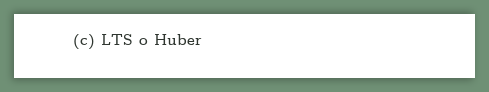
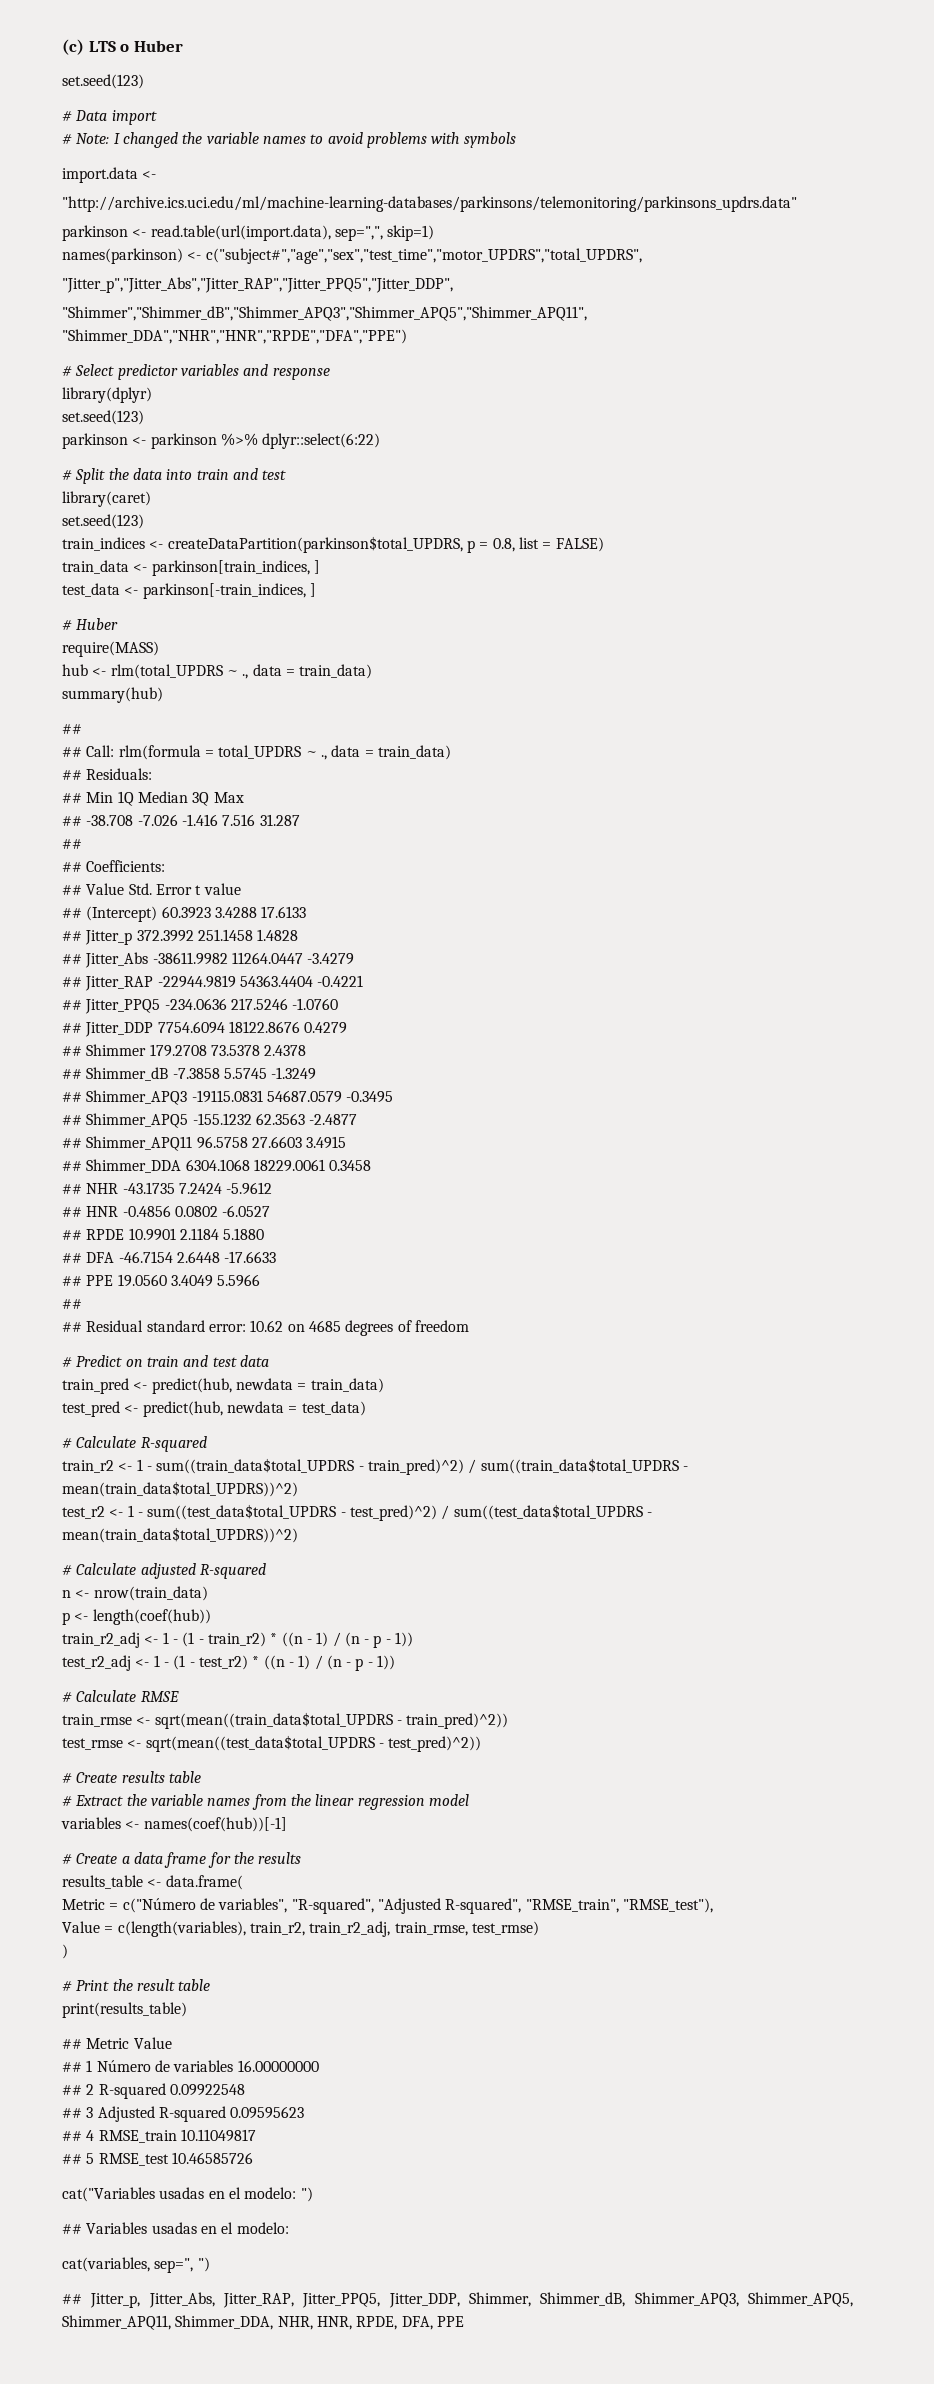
  (c) LTS o Huber
+ set.seed(123)
+ # Data import
+ # Note: I changed the variable names to avoid problems with symbols
+ import.data <-
+ "http://archive.ics.uci.edu/ml/machine-learning-databases/parkinsons/telemonitoring/parkinsons_updrs.data"
+ parkinson <- read.table(url(import.data), sep=",", skip=1)
+ names(parkinson) <- c("subject#","age","sex","test_time","motor_UPDRS","total_UPDRS",
+ "Jitter_p","Jitter_Abs","Jitter_RAP","Jitter_PPQ5","Jitter_DDP",
+ "Shimmer","Shimmer_dB","Shimmer_APQ3","Shimmer_APQ5","Shimmer_APQ11", "Shimmer_DDA","NHR","HNR","RPDE","DFA","PPE")
+ # Select predictor variables and response
+ library(dplyr)
+ set.seed(123)
+ parkinson <- parkinson %>% dplyr::select(6:22)
+ # Split the data into train and test
+ library(caret)
+ set.seed(123)
+ train_indices <- createDataPartition(parkinson$total_UPDRS, p = 0.8, list = FALSE)
+ train_data <- parkinson[train_indices, ]
+ test_data <- parkinson[-train_indices, ]
+ # Huber
+ require(MASS)
+ hub <- rlm(total_UPDRS ~ ., data = train_data)
+ summary(hub)
+ ##
+ ## Call: rlm(formula = total_UPDRS ~ ., data = train_data)
+ ## Residuals:
+ ## Min 1Q Median 3Q Max
+ ## -38.708 -7.026 -1.416 7.516 31.287
+ ##
+ ## Coefficients:
+ ## Value Std. Error t value
+ ## (Intercept) 60.3923 3.4288 17.6133
+ ## Jitter_p 372.3992 251.1458 1.4828
+ ## Jitter_Abs -38611.9982 11264.0447 -3.4279
+ ## Jitter_RAP -22944.9819 54363.4404 -0.4221
+ ## Jitter_PPQ5 -234.0636 217.5246 -1.0760
+ ## Jitter_DDP 7754.6094 18122.8676 0.4279
+ ## Shimmer 179.2708 73.5378 2.4378
+ ## Shimmer_dB -7.3858 5.5745 -1.3249
+ ## Shimmer_APQ3 -19115.0831 54687.0579 -0.3495
+ ## Shimmer_APQ5 -155.1232 62.3563 -2.4877
+ ## Shimmer_APQ11 96.5758 27.6603 3.4915
+ ## Shimmer_DDA 6304.1068 18229.0061 0.3458
+ ## NHR -43.1735 7.2424 -5.9612
+ ## HNR -0.4856 0.0802 -6.0527
+ ## RPDE 10.9901 2.1184 5.1880
+ ## DFA -46.7154 2.6448 -17.6633
+ ## PPE 19.0560 3.4049 5.5966
+ ##
+ ## Residual standard error: 10.62 on 4685 degrees of freedom
+ # Predict on train and test data
+ train_pred <- predict(hub, newdata = train_data)
+ test_pred <- predict(hub, newdata = test_data)
+ # Calculate R-squared
+ train_r2 <- 1 - sum((train_data$total_UPDRS - train_pred)^2) / sum((train_data$total_UPDRS - mean(train_data$total_UPDRS))^2)
+ test_r2 <- 1 - sum((test_data$total_UPDRS - test_pred)^2) / sum((test_data$total_UPDRS - mean(train_data$total_UPDRS))^2)
+ # Calculate adjusted R-squared
+ n <- nrow(train_data)
+ p <- length(coef(hub))
+ train_r2_adj <- 1 - (1 - train_r2) * ((n - 1) / (n - p - 1))
+ test_r2_adj <- 1 - (1 - test_r2) * ((n - 1) / (n - p - 1))
+ # Calculate RMSE
+ train_rmse <- sqrt(mean((train_data$total_UPDRS - train_pred)^2))
+ test_rmse <- sqrt(mean((test_data$total_UPDRS - test_pred)^2))
+ # Create results table
+ # Extract the variable names from the linear regression model
+ variables <- names(coef(hub))[-1]
+ # Create a data frame for the results
+ results_table <- data.frame(
+ Metric = c("Número de variables", "R-squared", "Adjusted R-squared", "RMSE_train", "RMSE_test"),
+ Value = c(length(variables), train_r2, train_r2_adj, train_rmse, test_rmse)
+ )
+ # Print the result table
+ print(results_table)
+ ## Metric Value
+ ## 1 Número de variables 16.00000000
+ ## 2 R-squared 0.09922548
+ ## 3 Adjusted R-squared 0.09595623
+ ## 4 RMSE_train 10.11049817
+ ## 5 RMSE_test 10.46585726
+ cat("Variables usadas en el modelo: ")
+ ## Variables usadas en el modelo:
+ cat(variables, sep=", ")
+ ## Jitter_p, Jitter_Abs, Jitter_RAP, Jitter_PPQ5, Jitter_DDP, Shimmer, Shimmer_dB, Shimmer_APQ3, Shimmer_APQ5, Shimmer_APQ11, Shimmer_DDA, NHR, HNR, RPDE, DFA, PPE

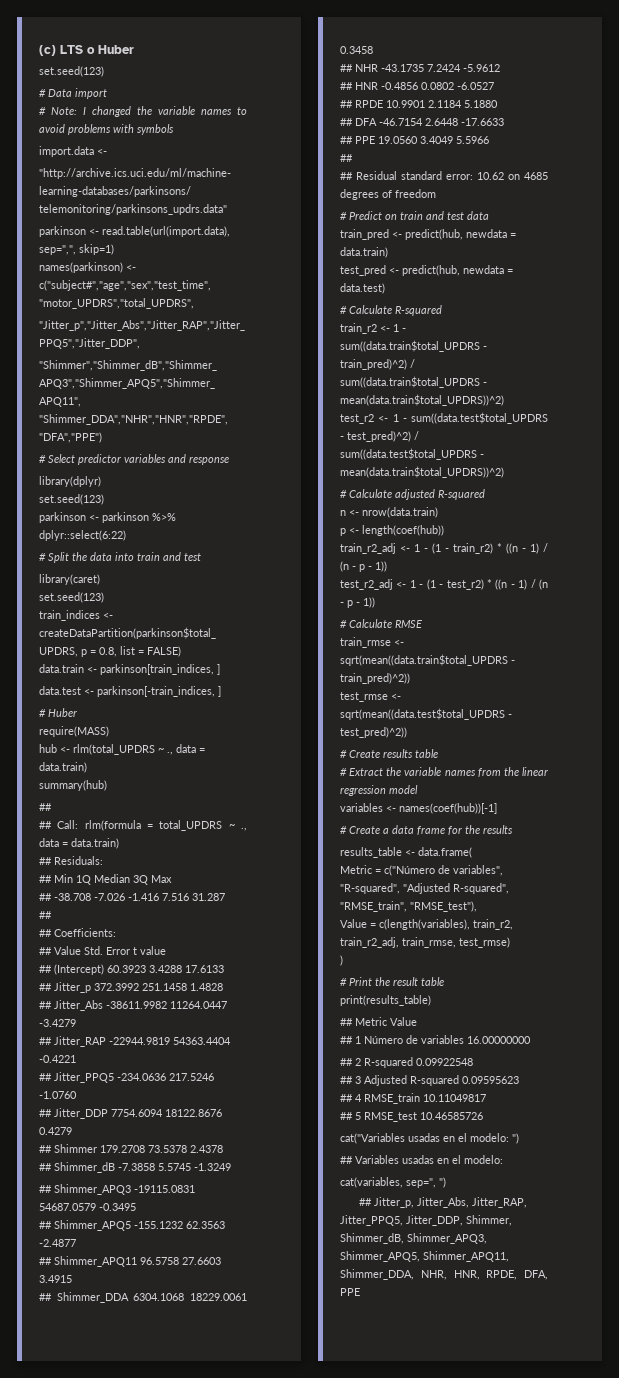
- train_data <- parkinson[train_indices, ]
+ data.train <- parkinson[train_indices, ]
- test_data <- parkinson[-train_indices, ]
+ data.test <- parkinson[-train_indices, ]
- hub <- rlm(total_UPDRS ~ ., data = train_data)
+ hub <- rlm(total_UPDRS ~ ., data = data.train)
- ## Call: rlm(formula = total_UPDRS ~ ., data = train_data)
+ ## Call: rlm(formula = total_UPDRS ~ ., data = data.train)
- train_pred <- predict(hub, newdata = train_data)
+ train_pred <- predict(hub, newdata = data.train)
- test_pred <- predict(hub, newdata = test_data)
+ test_pred <- predict(hub, newdata = data.test)
- train_r2 <- 1 - sum((train_data$total_UPDRS - train_pred)^2) / sum((train_data$total_UPDRS - mean(train_data$total_UPDRS))^2)
+ train_r2 <- 1 - sum((data.train$total_UPDRS - train_pred)^2) / sum((data.train$total_UPDRS - mean(data.train$total_UPDRS))^2)
- test_r2 <- 1 - sum((test_data$total_UPDRS - test_pred)^2) / sum((test_data$total_UPDRS - mean(train_data$total_UPDRS))^2)
+ test_r2 <- 1 - sum((data.test$total_UPDRS - test_pred)^2) / sum((data.test$total_UPDRS - mean(data.train$total_UPDRS))^2)
- n <- nrow(train_data)
+ n <- nrow(data.train)
- train_rmse <- sqrt(mean((train_data$total_UPDRS - train_pred)^2))
+ train_rmse <- sqrt(mean((data.train$total_UPDRS - train_pred)^2))
- test_rmse <- sqrt(mean((test_data$total_UPDRS - test_pred)^2))
+ test_rmse <- sqrt(mean((data.test$total_UPDRS - test_pred)^2))

